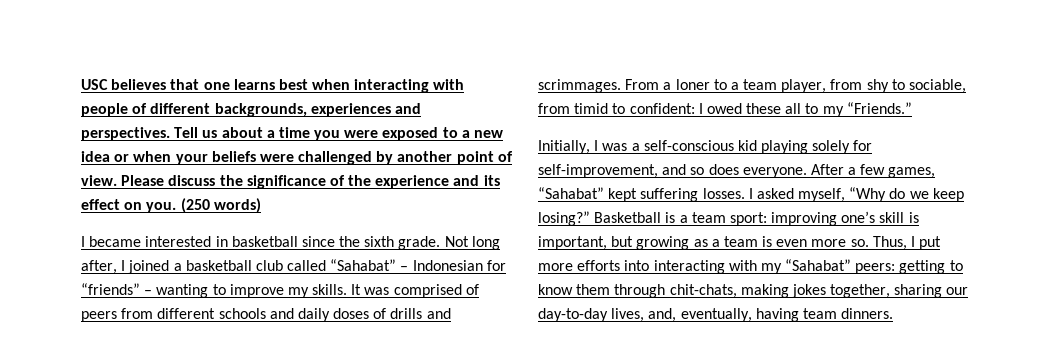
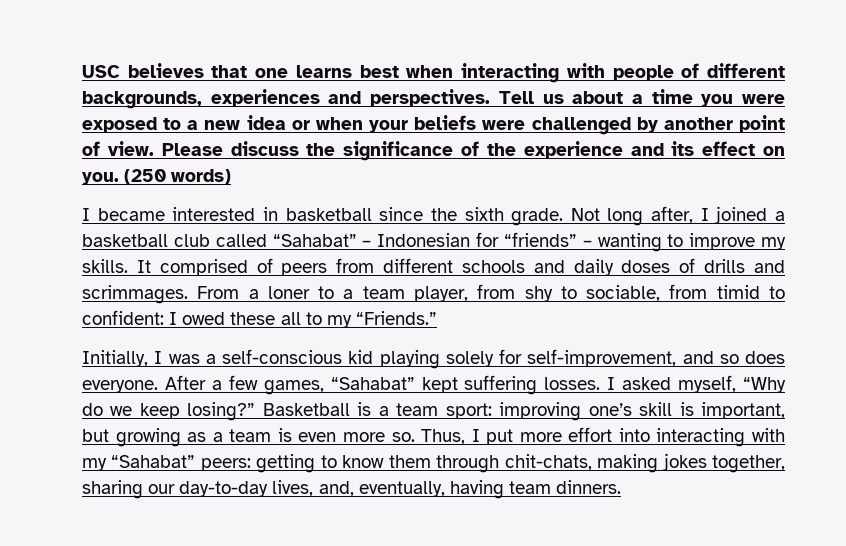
- It was comprised of peers from different schools and daily doses of drills and scrimmages.
+ It comprised of peers from different schools and daily doses of drills and scrimmages.
- Thus, I put more efforts into interacting with my “Sahabat” peers: getting to know them through chit-chats, making jokes together, sharing our day-to-day lives, and, eventually, having team dinners.
+ Thus, I put more effort into interacting with my “Sahabat” peers: getting to know them through chit-chats, making jokes together, sharing our day-to-day lives, and, eventually, having team dinners.

